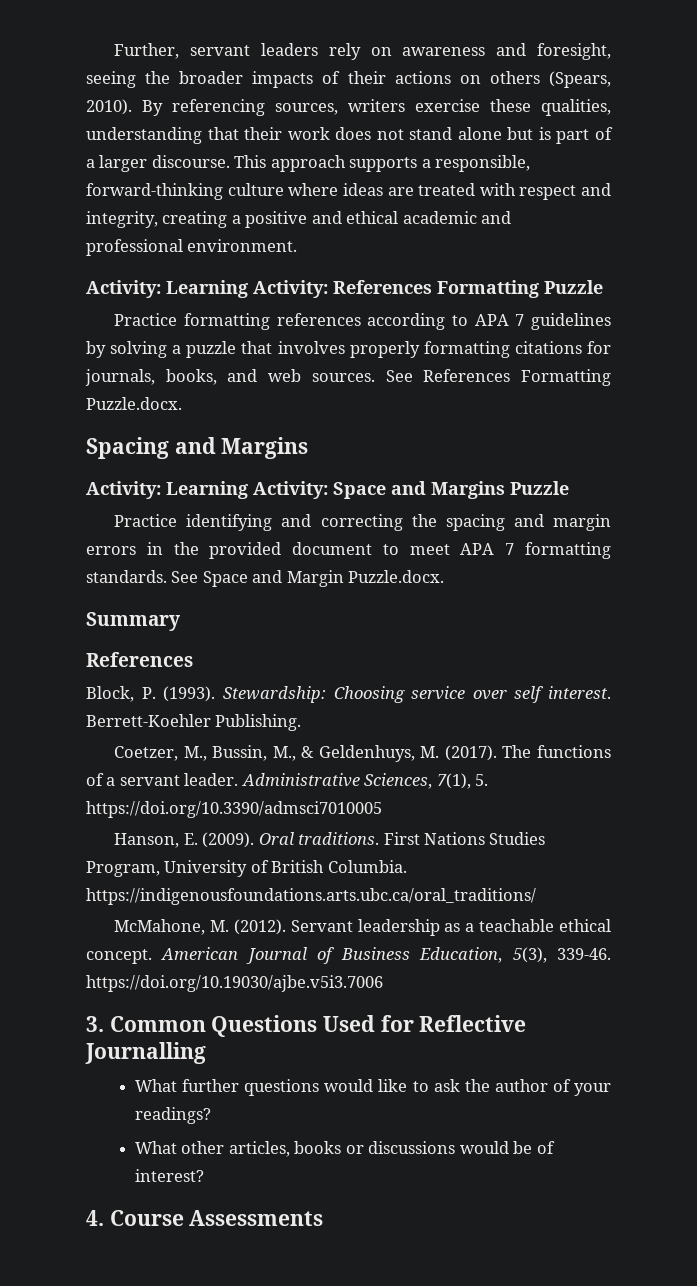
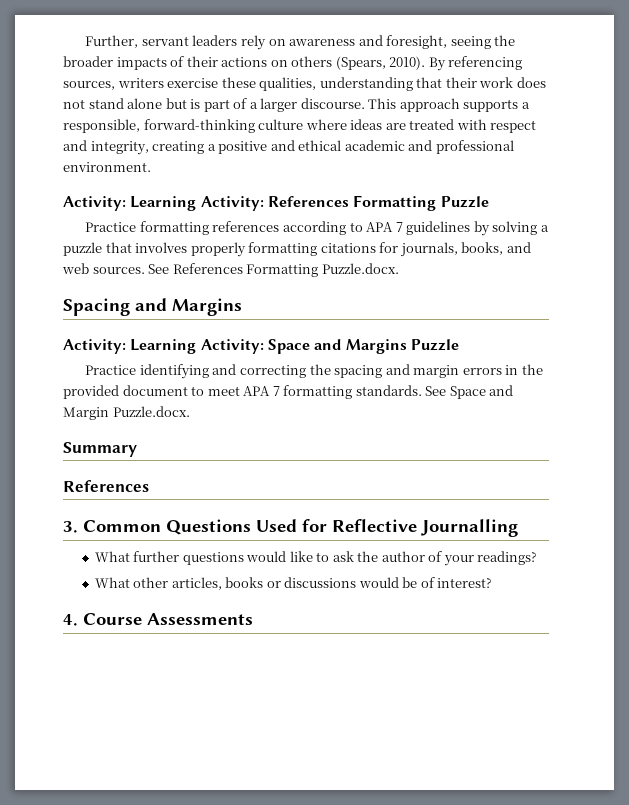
- Block, P. (1993). Stewardship: Choosing service over self interest. Berrett-Koehler Publishing.
- Coetzer, M., Bussin, M., & Geldenhuys, M. (2017). The functions of a servant leader. Administrative Sciences, 7(1), 5. https://doi.org/10.3390/admsci7010005
- Hanson, E. (2009). Oral traditions. First Nations Studies Program, University of British Columbia. https://indigenousfoundations.arts.ubc.ca/oral_traditions/
- McMahone, M. (2012). Servant leadership as a teachable ethical concept. American Journal of Business Education, 5(3), 339-46. https://doi.org/10.19030/ajbe.v5i3.7006

